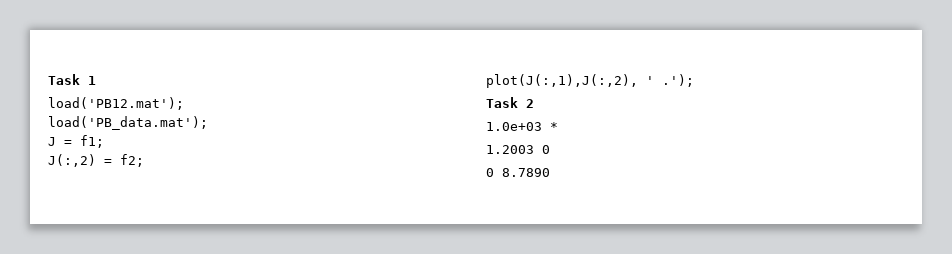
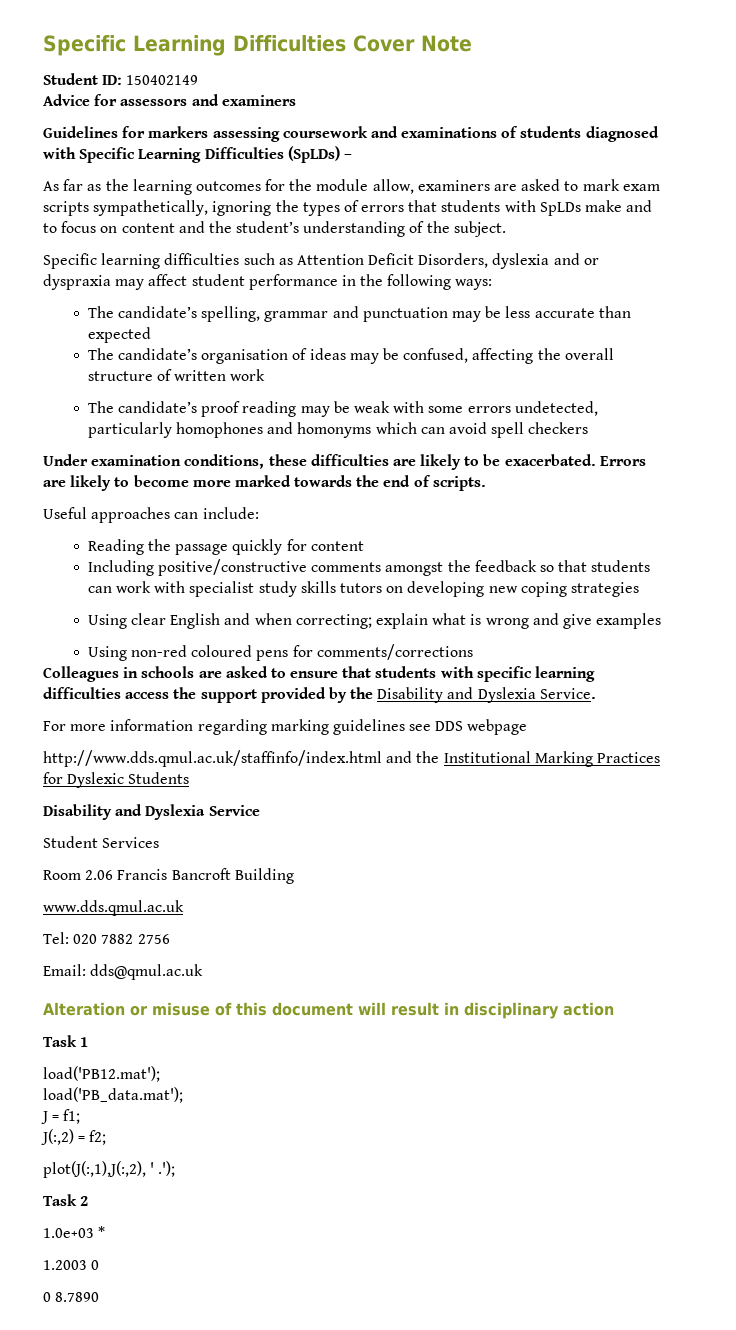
+ Specific Learning Difficulties Cover Note
+ Student ID: 150402149
+ Advice for assessors and examiners
+ Guidelines for markers assessing coursework and examinations of students diagnosed with Specific Learning Difficulties (SpLDs) –
+ As far as the learning outcomes for the module allow, examiners are asked to mark exam scripts sympathetically, ignoring the types of errors that students with SpLDs make and to focus on content and the student’s understanding of the subject.
+ Specific learning difficulties such as Attention Deficit Disorders, dyslexia and or dyspraxia may affect student performance in the following ways:
+ The candidate’s spelling, grammar and punctuation may be less accurate than expected
+ The candidate’s organisation of ideas may be confused, affecting the overall structure of written work
+ The candidate’s proof reading may be weak with some errors undetected, particularly homophones and homonyms which can avoid spell checkers
+ Under examination conditions, these difficulties are likely to be exacerbated. Errors are likely to become more marked towards the end of scripts.
+ Useful approaches can include:
+ Reading the passage quickly for content
+ Including positive/constructive comments amongst the feedback so that students can work with specialist study skills tutors on developing new coping strategies
+ Using clear English and when correcting; explain what is wrong and give examples
+ Using non-red coloured pens for comments/corrections
+ Colleagues in schools are asked to ensure that students with specific learning difficulties access the support provided by the Disability and Dyslexia Service.
+ For more information regarding marking guidelines see DDS webpage
+ http://www.dds.qmul.ac.uk/staffinfo/index.html and the Institutional Marking Practices for Dyslexic Students
+ Disability and Dyslexia Service
+ Student Services
+ Room 2.06 Francis Bancroft Building
+ www.dds.qmul.ac.uk
+ Tel: 020 7882 2756
+ Email: dds@qmul.ac.uk
+ Alteration or misuse of this document will result in disciplinary action

